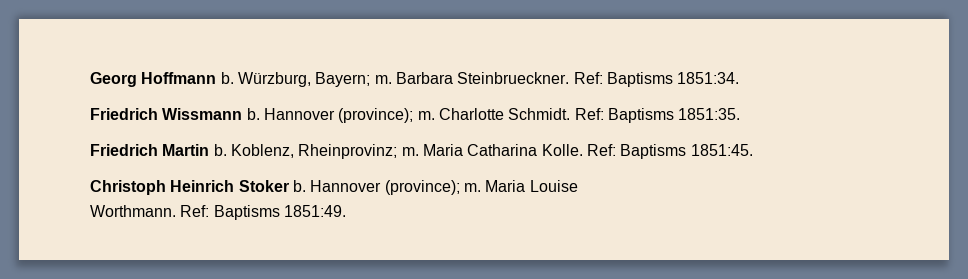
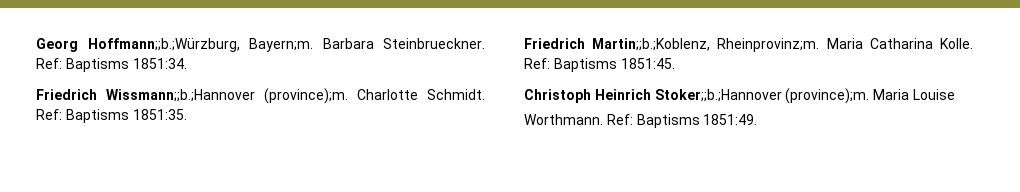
- Georg Hoffmann b. Würzburg, Bayern; m.
+ Georg Hoffmann;;b.;Würzburg, Bayern;m.
- Friedrich Wissmann b. Hannover (province); m.
+ Friedrich Wissmann;;b.;Hannover (province);m.
- Friedrich Martin b. Koblenz, Rheinprovinz; m.
+ Friedrich Martin;;b.;Koblenz, Rheinprovinz;m.
- Christoph Heinrich Stoker b. Hannover (province); m.
+ Christoph Heinrich Stoker;;b.;Hannover (province);m.

